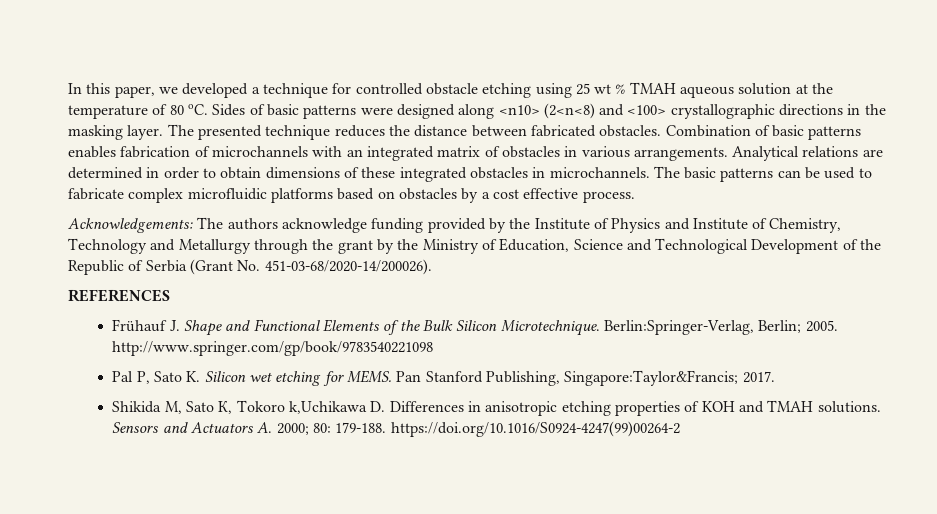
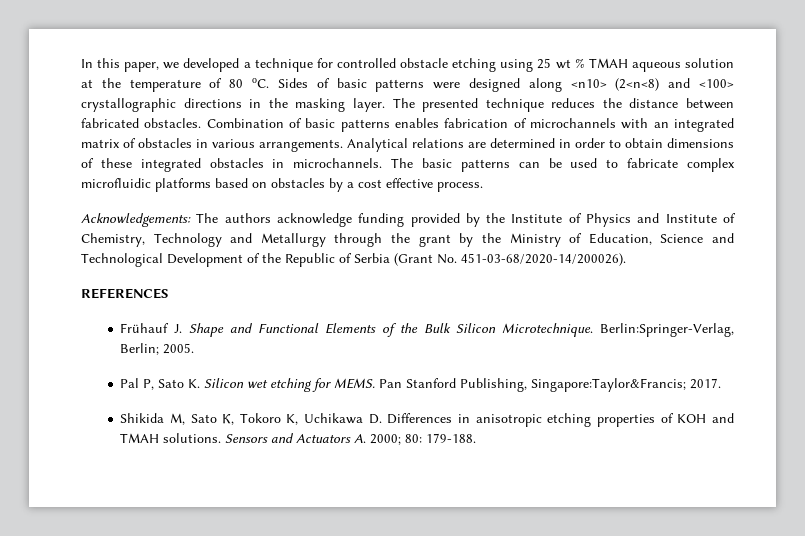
- Berlin:Springer-Verlag, Berlin; 2005. http://www.springer.com/gp/book/9783540221098
+ Berlin:Springer-Verlag, Berlin; 2005.
- Shikida М, Sato К, Tokoro k,Uchikawa D. Differences in anisotropic etching properties of KOH and TMAH solutions.
+ Shikida М, Sato К, Tokoro K, Uchikawa D. Differences in anisotropic etching properties of KOH and TMAH solutions.
- Sensors and Actuators A. 2000; 80: 179-188. https://doi.org/10.1016/S0924-4247(99)00264-2
+ Sensors and Actuators A. 2000; 80: 179-188.

